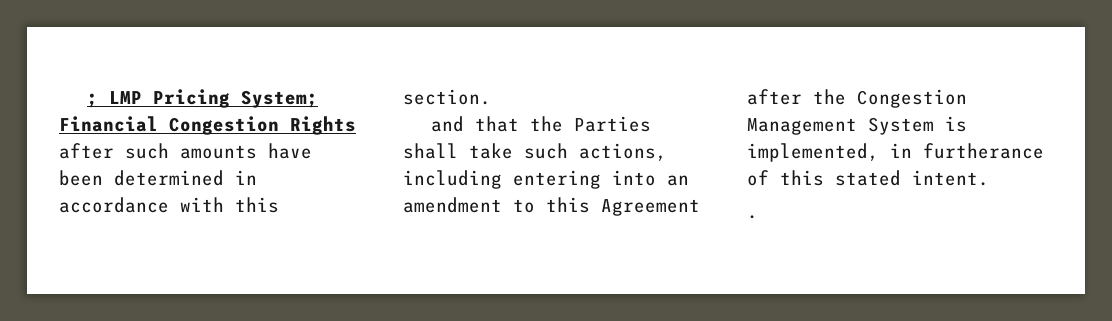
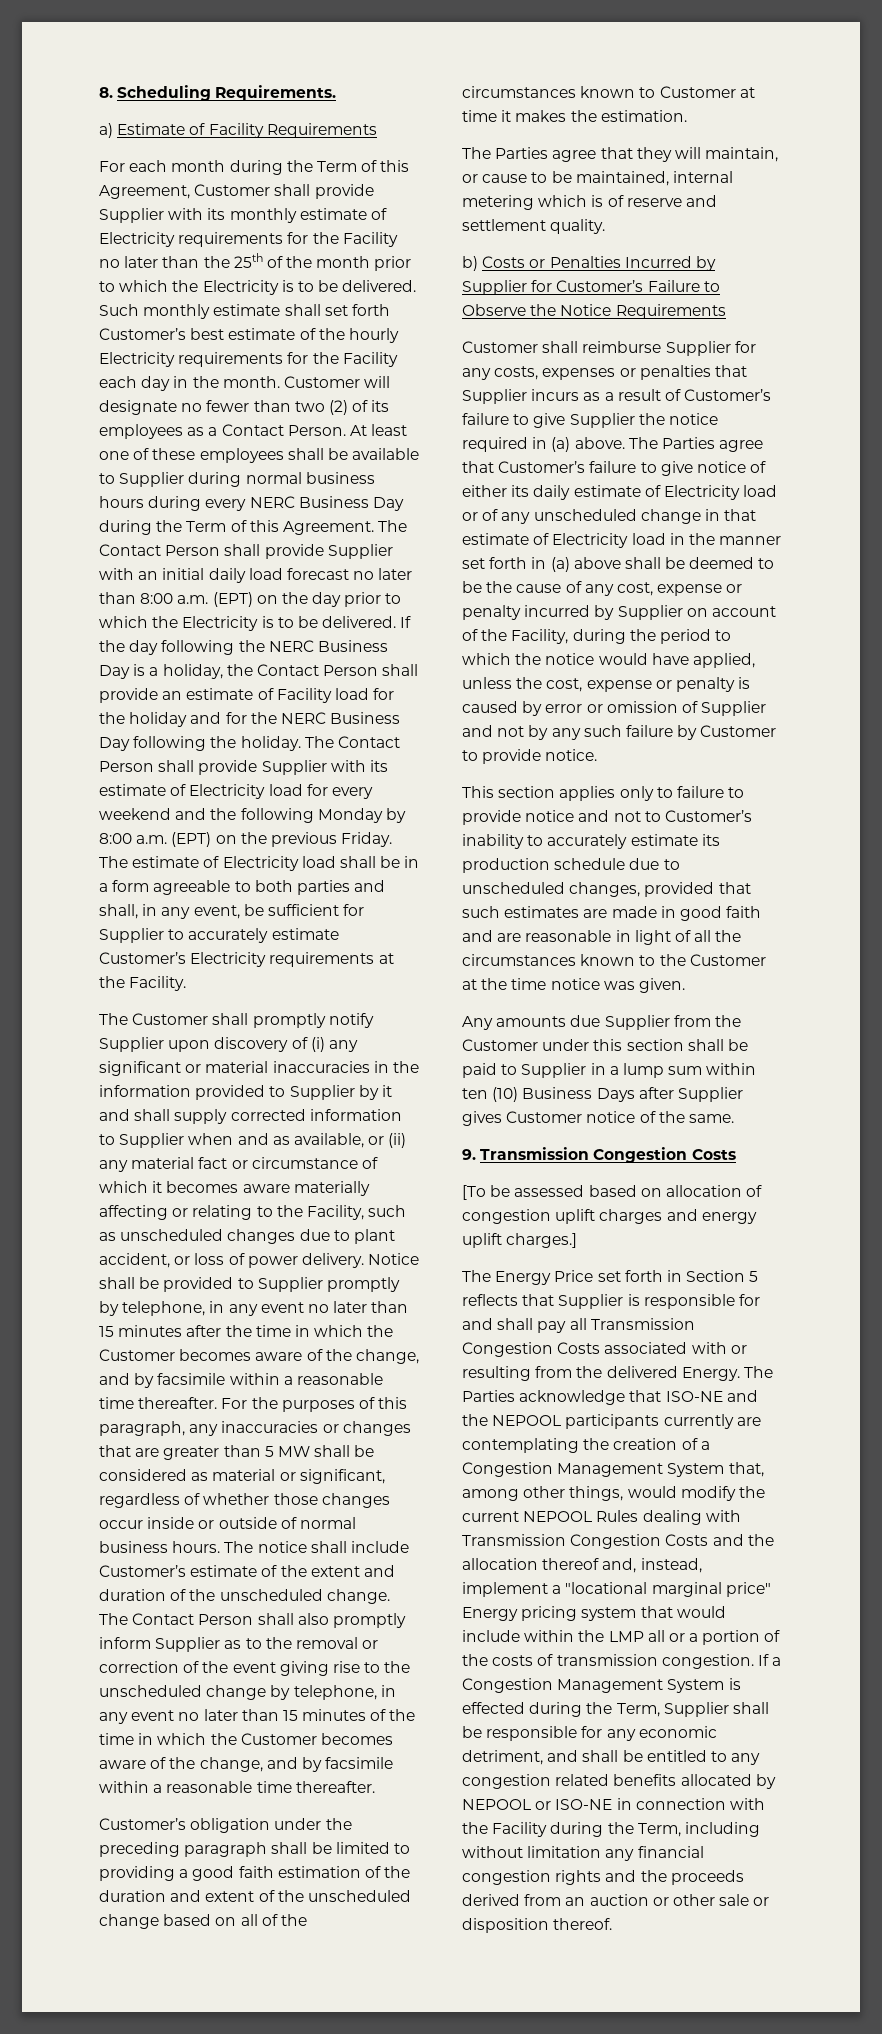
- ; LMP Pricing System; Financial Congestion Rights after such amounts have been determined in accordance with this section.
- and that the Parties shall take such actions, including entering into an amendment to this Agreement after the Congestion Management System is implemented, in furtherance of this stated intent.
- .
+ 8. Scheduling Requirements.
+ a) Estimate of Facility Requirements
+ For each month during the Term of this Agreement, Customer shall provide Supplier with its monthly estimate of Electricity requirements for the Facility no later than the 25th of the month prior to which the Electricity is to be delivered. Such monthly estimate shall set forth Customer’s best estimate of the hourly Electricity requirements for the Facility each day in the month. Customer will designate no fewer than two (2) of its employees as a Contact Person. At least one of these employees shall be available to Supplier during normal business hours during every NERC Business Day during the Term of this Agreement. The Contact Person shall provide Supplier with an initial daily load forecast no later than 8:00 a.m. (EPT) on the day prior to which the Electricity is to be delivered. If the day following the NERC Business Day is a holiday, the Contact Person shall provide an estimate of Facility load for the holiday and for the NERC Business Day following the holiday. The Contact Person shall provide Supplier with its estimate of Electricity load for every weekend and the following Monday by 8:00 a.m. (EPT) on the previous Friday. The estimate of Electricity load shall be in a form agreeable to both parties and shall, in any event, be sufficient for Supplier to accurately estimate Customer’s Electricity requirements at the Facility.
+ The Customer shall promptly notify Supplier upon discovery of (i) any significant or material inaccuracies in the information provided to Supplier by it and shall supply corrected information to Supplier when and as available, or (ii) any material fact or circumstance of which it becomes aware materially affecting or relating to the Facility, such as unscheduled changes due to plant accident, or loss of power delivery. Notice shall be provided to Supplier promptly by telephone, in any event no later than 15 minutes after the time in which the Customer becomes aware of the change, and by facsimile within a reasonable time thereafter. For the purposes of this paragraph, any inaccuracies or changes that are greater than 5 MW shall be considered as material or significant, regardless of whether those changes occur inside or outside of normal business hours. The notice shall include Customer’s estimate of the extent and duration of the unscheduled change. The Contact Person shall also promptly inform Supplier as to the removal or correction of the event giving rise to the unscheduled change by telephone, in any event no later than 15 minutes of the time in which the Customer becomes aware of the change, and by facsimile within a reasonable time thereafter.
+ Customer’s obligation under the preceding paragraph shall be limited to providing a good faith estimation of the duration and extent of the unscheduled change based on all of the circumstances known to Customer at time it makes the estimation.
+ The Parties agree that they will maintain, or cause to be maintained, internal metering which is of reserve and settlement quality.
+ b) Costs or Penalties Incurred by Supplier for Customer’s Failure to Observe the Notice Requirements
+ Customer shall reimburse Supplier for any costs, expenses or penalties that Supplier incurs as a result of Customer’s failure to give Supplier the notice required in (a) above. The Parties agree that Customer’s failure to give notice of either its daily estimate of Electricity load or of any unscheduled change in that estimate of Electricity load in the manner set forth in (a) above shall be deemed to be the cause of any cost, expense or penalty incurred by Supplier on account of the Facility, during the period to which the notice would have applied, unless the cost, expense or penalty is caused by error or omission of Supplier and not by any such failure by Customer to provide notice.
+ This section applies only to failure to provide notice and not to Customer’s inability to accurately estimate its production schedule due to unscheduled changes, provided that such estimates are made in good faith and are reasonable in light of all the circumstances known to the Customer at the time notice was given.
+ Any amounts due Supplier from the Customer under this section shall be paid to Supplier in a lump sum within ten (10) Business Days after Supplier gives Customer notice of the same.
+ 9. Transmission Congestion Costs
+ [To be assessed based on allocation of congestion uplift charges and energy uplift charges.]
+ The Energy Price set forth in Section 5 reflects that Supplier is responsible for and shall pay all Transmission Congestion Costs associated with or resulting from the delivered Energy. The Parties acknowledge that ISO-NE and the NEPOOL participants currently are contemplating the creation of a Congestion Management System that, among other things, would modify the current NEPOOL Rules dealing with Transmission Congestion Costs and the allocation thereof and, instead, implement a "locational marginal price" Energy pricing system that would include within the LMP all or a portion of the costs of transmission congestion. If a Congestion Management System is effected during the Term, Supplier shall be responsible for any economic detriment, and shall be entitled to any congestion related benefits allocated by NEPOOL or ISO-NE in connection with the Facility during the Term, including without limitation any financial congestion rights and the proceeds derived from an auction or other sale or disposition thereof.

